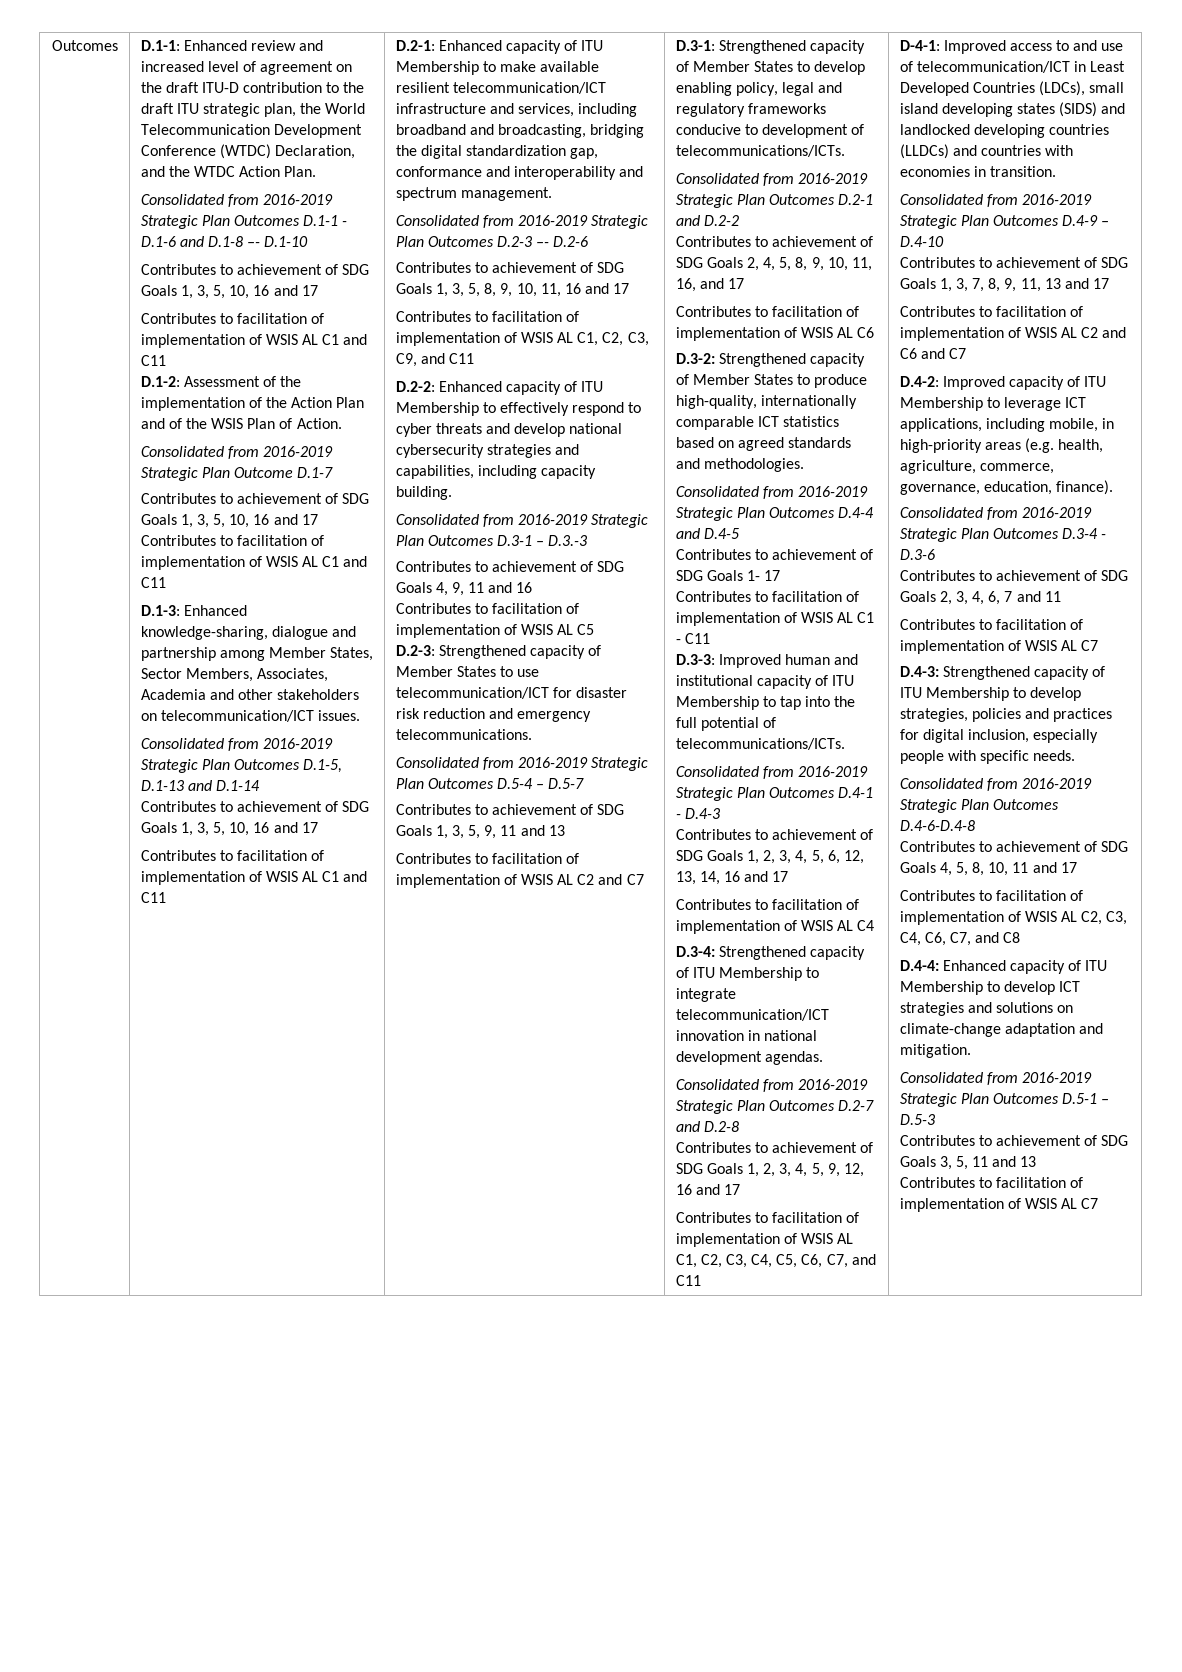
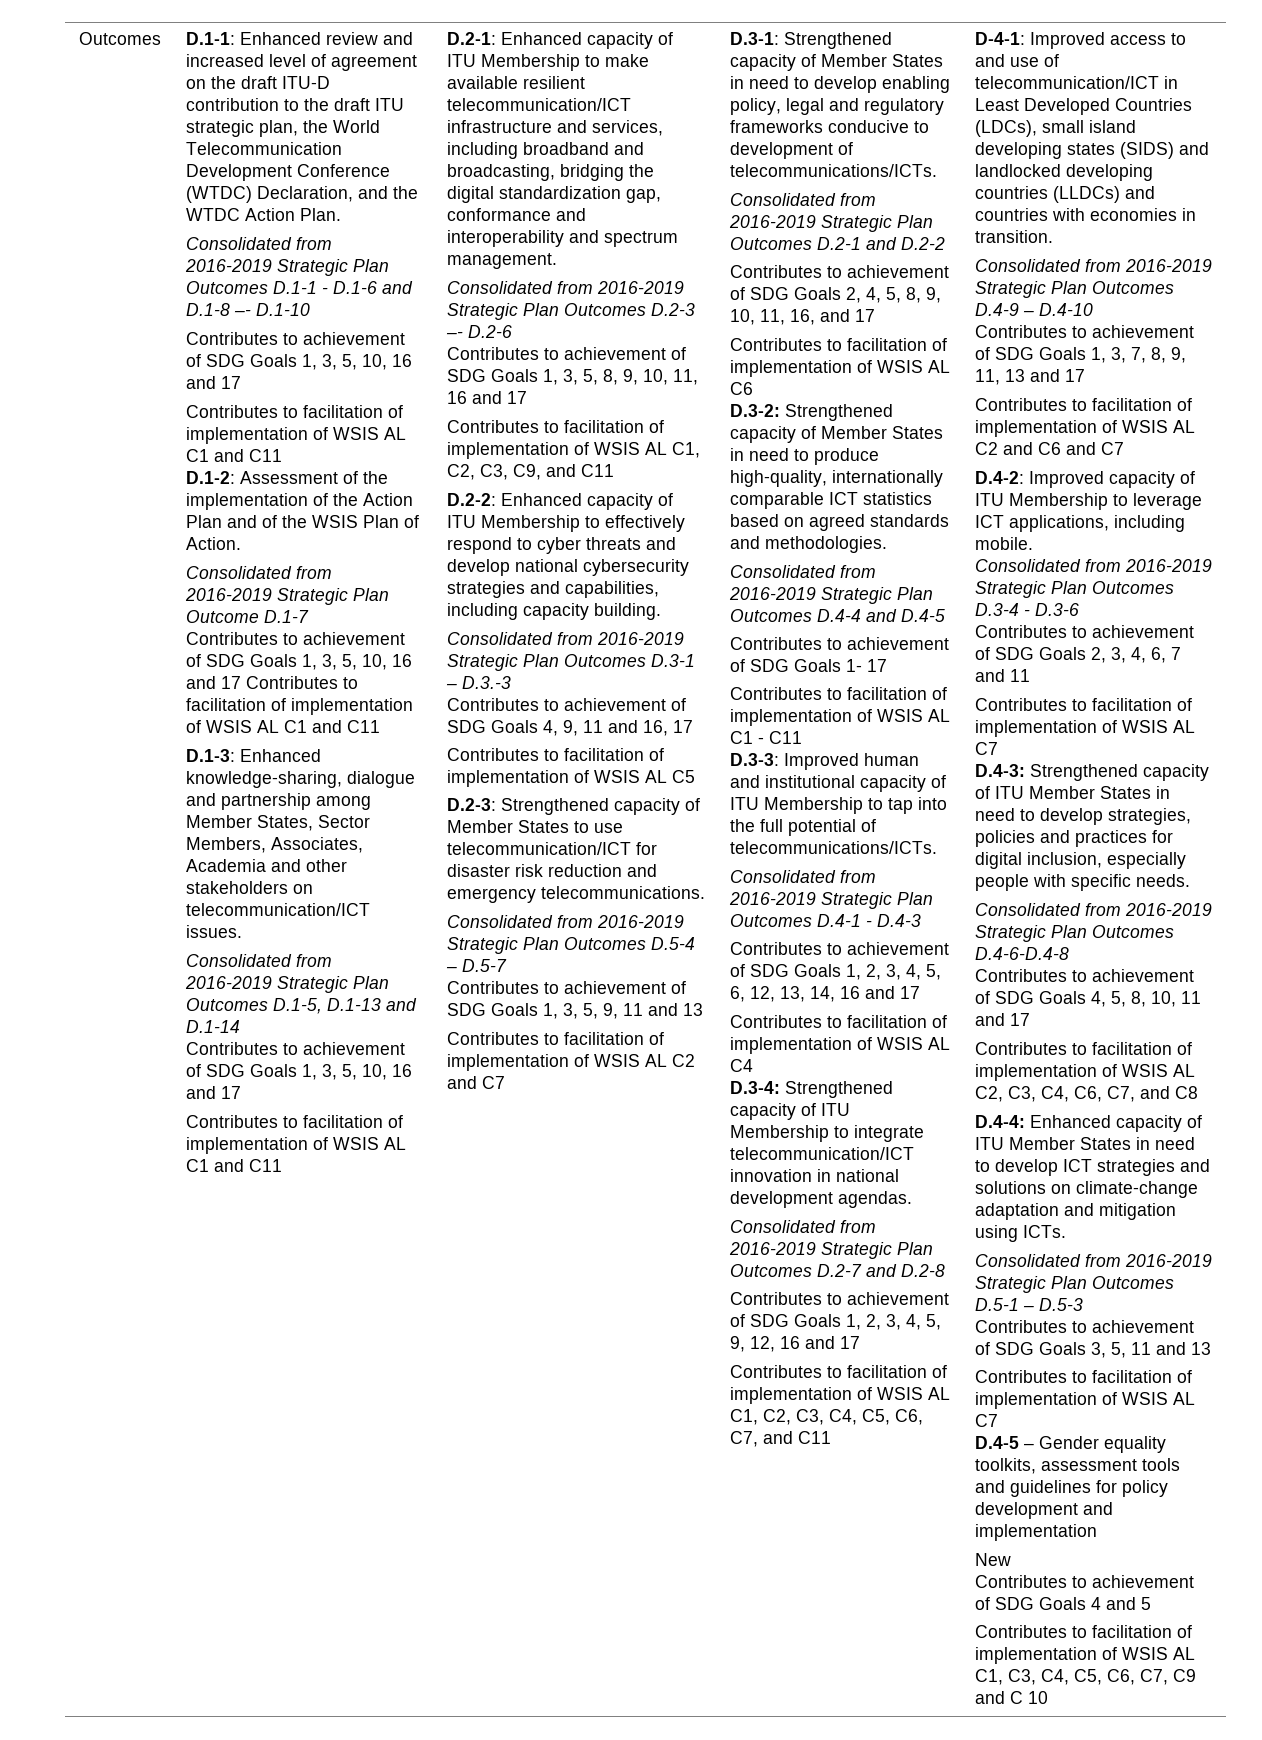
- Contributes to achievement of SDG Goals 4, 9, 11 and 16
+ Contributes to achievement of SDG Goals 4, 9, 11 and 16, 17
- D.3-1: Strengthened capacity of Member States to develop enabling policy, legal and regulatory frameworks conducive to development of telecommunications/ICTs.
+ D.3-1: Strengthened capacity of Member States in need to develop enabling policy, legal and regulatory frameworks conducive to development of telecommunications/ICTs.
- D.3-2: Strengthened capacity of Member States to produce high-quality, internationally comparable ICT statistics based on agreed standards and methodologies.
+ D.3-2: Strengthened capacity of Member States in need to produce high-quality, internationally comparable ICT statistics based on agreed standards and methodologies.
- D.4-2: Improved capacity of ITU Membership to leverage ICT applications, including mobile, in high-priority areas (e.g. health, agriculture, commerce, governance, education, finance).
+ D.4-2: Improved capacity of ITU Membership to leverage ICT applications, including mobile.
- D.4-3: Strengthened capacity of ITU Membership to develop strategies, policies and practices for digital inclusion, especially people with specific needs.
+ D.4-3: Strengthened capacity of ITU Member States in need to develop strategies, policies and practices for digital inclusion, especially people with specific needs.
- D.4-4: Enhanced capacity of ITU Membership to develop ICT strategies and solutions on climate-change adaptation and mitigation.
+ D.4-4: Enhanced capacity of ITU Member States in need to develop ICT strategies and solutions on climate-change adaptation and mitigation using ICTs.
+ D.4-5 – Gender equality toolkits, assessment tools and guidelines for policy development and implementation
+ New
+ Contributes to achievement of SDG Goals 4 and 5
+ Contributes to facilitation of implementation of WSIS AL C1, C3, C4, C5, C6, C7, C9 and C 10

